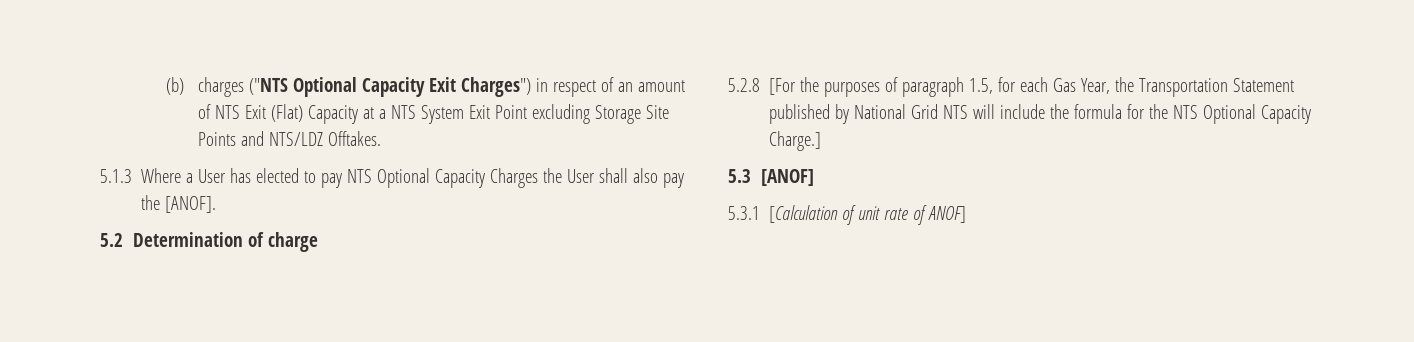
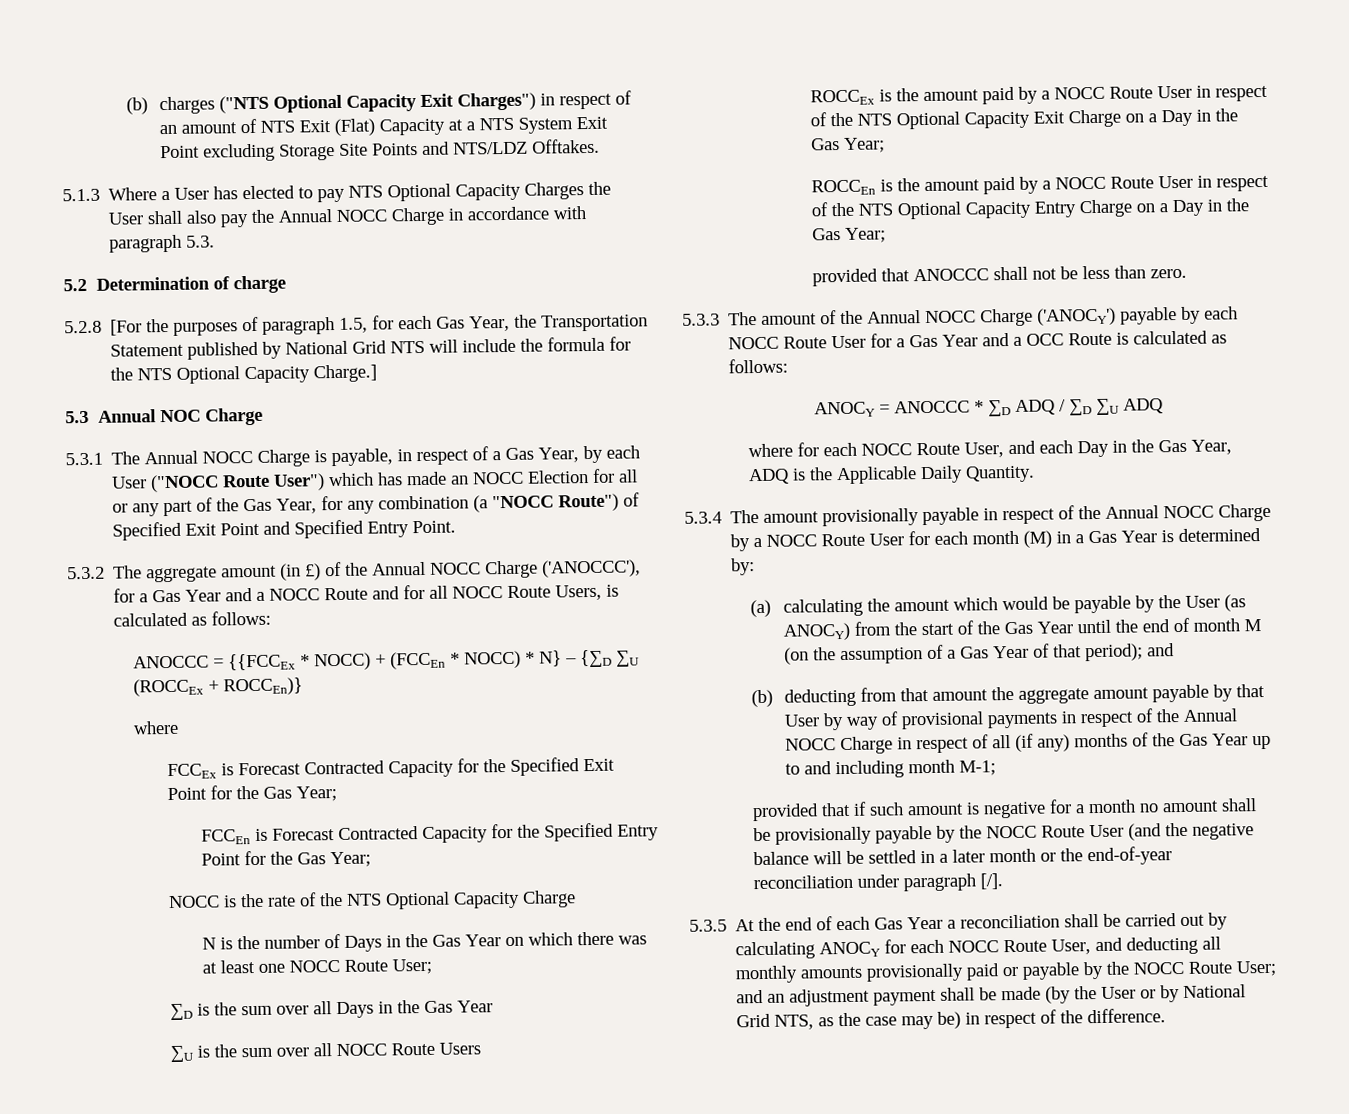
- 5.1.3 Where a User has elected to pay NTS Optional Capacity Charges the User shall also pay the [ANOF].
+ 5.1.3 Where a User has elected to pay NTS Optional Capacity Charges the User shall also pay the Annual NOCC Charge in accordance with paragraph 5.3.
- 5.3 [ANOF]
- 5.3.1 [Calculation of unit rate of ANOF]
+ 5.3 Annual NOC Charge
+ 5.3.1 The Annual NOCC Charge is payable, in respect of a Gas Year, by each User ("NOCC Route User") which has made an NOCC Election for all or any part of the Gas Year, for any combination (a "NOCC Route") of Specified Exit Point and Specified Entry Point.
+ 5.3.2 The aggregate amount (in £) of the Annual NOCC Charge ('ANOCCC'), for a Gas Year and a NOCC Route and for all NOCC Route Users, is calculated as follows:
+ ANOCCC = {{FCCEx * NOCC) + (FCCEn * NOCC) * N} – {∑D ∑U (ROCCEx + ROCCEn)}
+ where
+ FCCEx is Forecast Contracted Capacity for the Specified Exit Point for the Gas Year;
+ FCCEn is Forecast Contracted Capacity for the Specified Entry Point for the Gas Year;
+ NOCC is the rate of the NTS Optional Capacity Charge
+ N is the number of Days in the Gas Year on which there was at least one NOCC Route User;
+ ∑D is the sum over all Days in the Gas Year
+ ∑U is the sum over all NOCC Route Users
+ ROCCEx is the amount paid by a NOCC Route User in respect of the NTS Optional Capacity Exit Charge on a Day in the Gas Year;
+ ROCCEn is the amount paid by a NOCC Route User in respect of the NTS Optional Capacity Entry Charge on a Day in the Gas Year;
+ provided that ANOCCC shall not be less than zero.
+ 5.3.3 The amount of the Annual NOCC Charge ('ANOCY') payable by each NOCC Route User for a Gas Year and a OCC Route is calculated as follows:
+ ANOCY = ANOCCC * ∑D ADQ / ∑D ∑U ADQ
+ where for each NOCC Route User, and each Day in the Gas Year, ADQ is the Applicable Daily Quantity.
+ 5.3.4 The amount provisionally payable in respect of the Annual NOCC Charge by a NOCC Route User for each month (M) in a Gas Year is determined by:
+ (a) calculating the amount which would be payable by the User (as ANOCY) from the start of the Gas Year until the end of month M (on the assumption of a Gas Year of that period); and
+ (b) deducting from that amount the aggregate amount payable by that User by way of provisional payments in respect of the Annual NOCC Charge in respect of all (if any) months of the Gas Year up to and including month M-1;
+ provided that if such amount is negative for a month no amount shall be provisionally payable by the NOCC Route User (and the negative balance will be settled in a later month or the end-of-year reconciliation under paragraph [/].
+ 5.3.5 At the end of each Gas Year a reconciliation shall be carried out by calculating ANOCY for each NOCC Route User, and deducting all monthly amounts provisionally paid or payable by the NOCC Route User; and an adjustment payment shall be made (by the User or by National Grid NTS, as the case may be) in respect of the difference.

